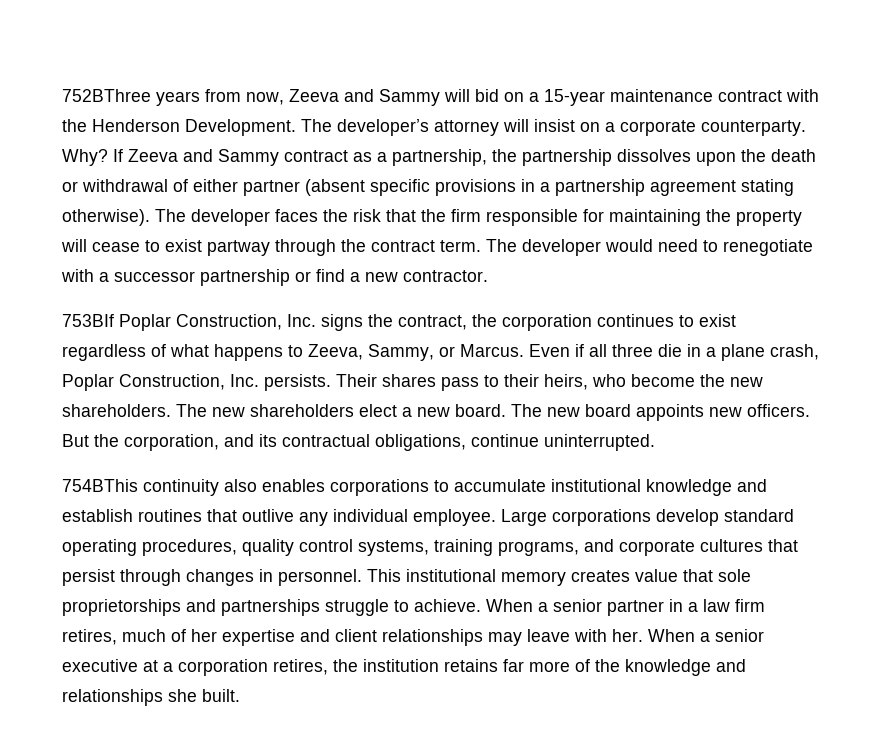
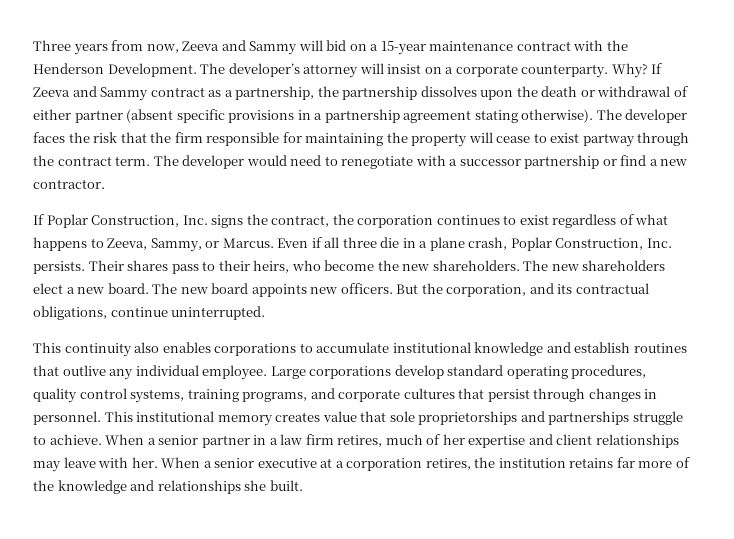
- 752BThree years from now, Zeeva and Sammy will bid on a 15-year maintenance contract with the Henderson Development.
+ Three years from now, Zeeva and Sammy will bid on a 15-year maintenance contract with the Henderson Development.
- 753BIf Poplar Construction, Inc. signs the contract, the corporation continues to exist regardless of what happens to Zeeva, Sammy, or Marcus.
+ If Poplar Construction, Inc. signs the contract, the corporation continues to exist regardless of what happens to Zeeva, Sammy, or Marcus.
- 754BThis continuity also enables corporations to accumulate institutional knowledge and establish routines that outlive any individual employee.
+ This continuity also enables corporations to accumulate institutional knowledge and establish routines that outlive any individual employee.

